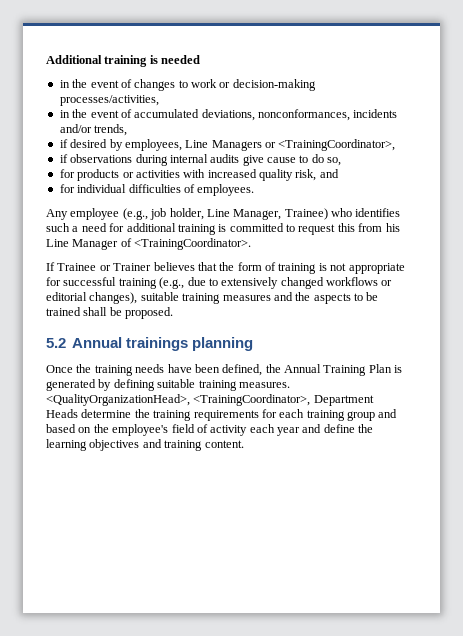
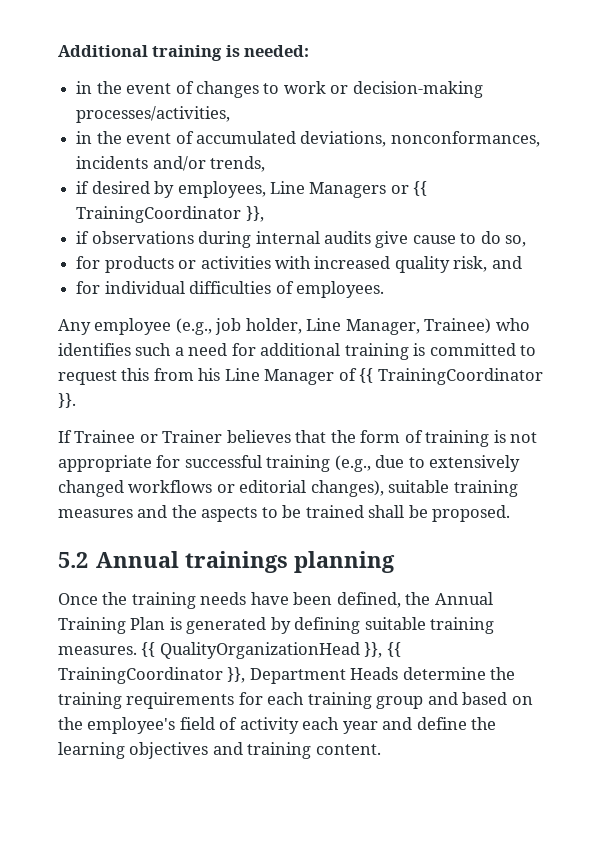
- Additional training is needed
+ Additional training is needed:
- if desired by employees, Line Managers or <TrainingCoordinator>,
+ if desired by employees, Line Managers or {{ TrainingCoordinator }},
- Any employee (e.g., job holder, Line Manager, Trainee) who identifies such a need for additional training is committed to request this from his Line Manager of <TrainingCoordinator>.
+ Any employee (e.g., job holder, Line Manager, Trainee) who identifies such a need for additional training is committed to request this from his Line Manager of {{ TrainingCoordinator }}.
- <QualityOrganizationHead>, <TrainingCoordinator>, Department Heads determine the training requirements for each training group and based on the employee's field of activity each year and define the learning objectives and training content.
+ {{ QualityOrganizationHead }}, {{ TrainingCoordinator }}, Department Heads determine the training requirements for each training group and based on the employee's field of activity each year and define the learning objectives and training content.

